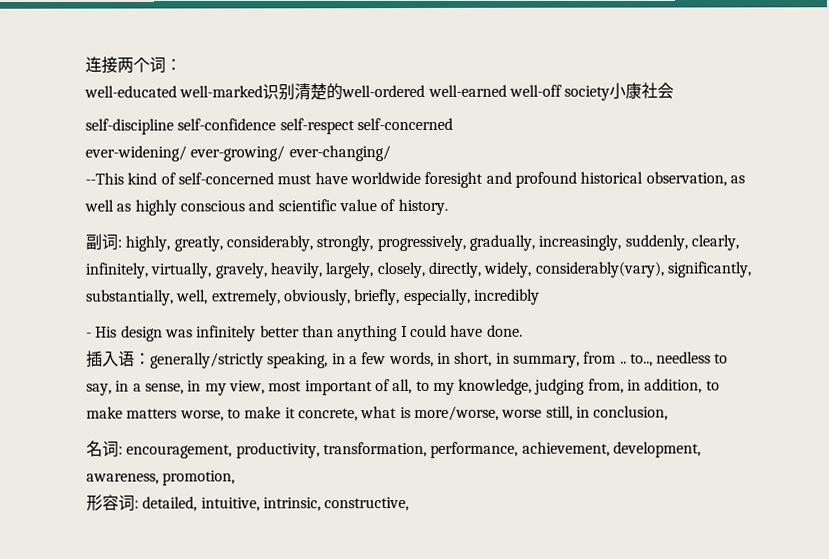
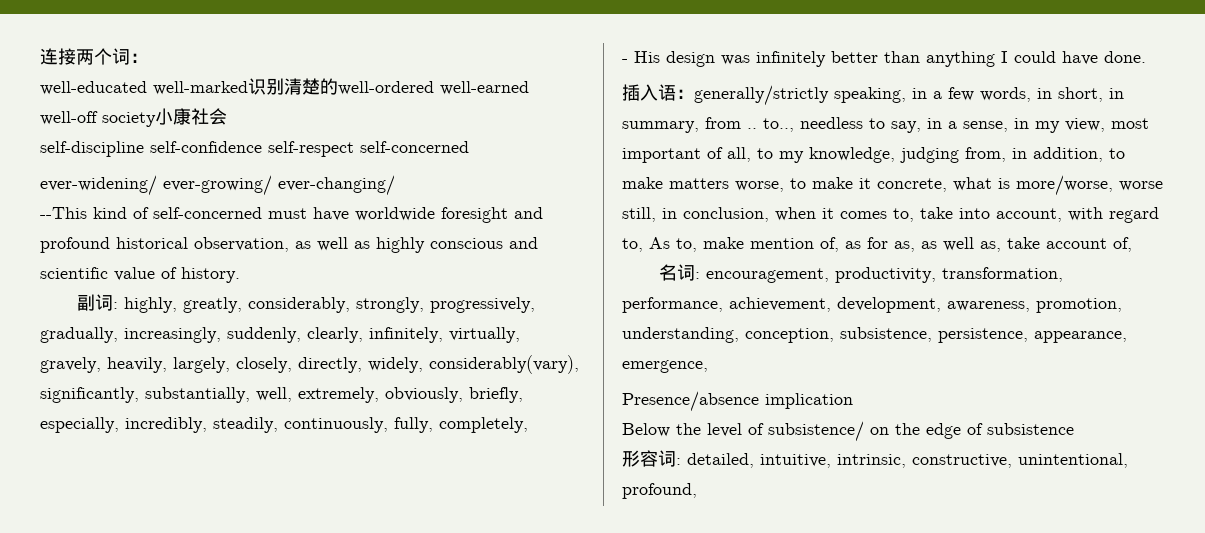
- 副词: highly, greatly, considerably, strongly, progressively, gradually, increasingly, suddenly, clearly, infinitely, virtually, gravely, heavily, largely, closely, directly, widely, considerably(vary), significantly, substantially, well, extremely, obviously, briefly, especially, incredibly
+ 副词: highly, greatly, considerably, strongly, progressively, gradually, increasingly, suddenly, clearly, infinitely, virtually, gravely, heavily, largely, closely, directly, widely, considerably(vary), significantly, substantially, well, extremely, obviously, briefly, especially, incredibly, steadily, continuously, fully, completely,
- 插入语：generally/strictly speaking, in a few words, in short, in summary, from .. to.., needless to say, in a sense, in my view, most important of all, to my knowledge, judging from, in addition, to make matters worse, to make it concrete, what is more/worse, worse still, in conclusion,
+ 插入语：generally/strictly speaking, in a few words, in short, in summary, from .. to.., needless to say, in a sense, in my view, most important of all, to my knowledge, judging from, in addition, to make matters worse, to make it concrete, what is more/worse, worse still, in conclusion, when it comes to, take into account, with regard to, As to, make mention of, as for as, as well as, take account of,
- 名词: encouragement, productivity, transformation, performance, achievement, development, awareness, promotion,
+ 名词: encouragement, productivity, transformation, performance, achievement, development, awareness, promotion, understanding, conception, subsistence, persistence, appearance, emergence,
+ Presence/absence implication
+ Below the level of subsistence/ on the edge of subsistence
- 形容词: detailed, intuitive, intrinsic, constructive,
+ 形容词: detailed, intuitive, intrinsic, constructive, unintentional, profound,

